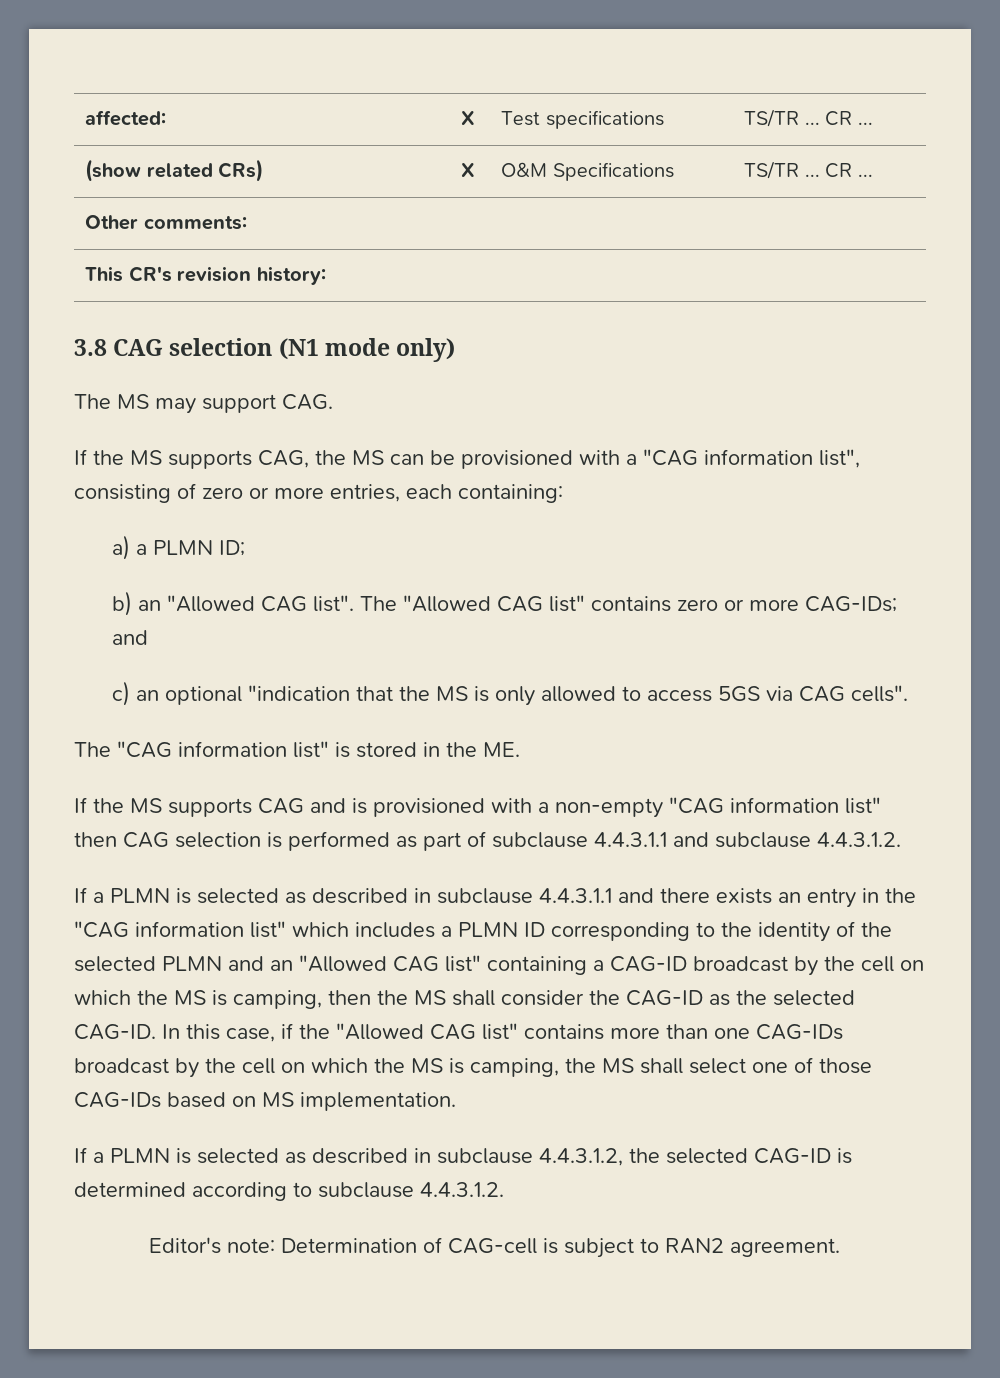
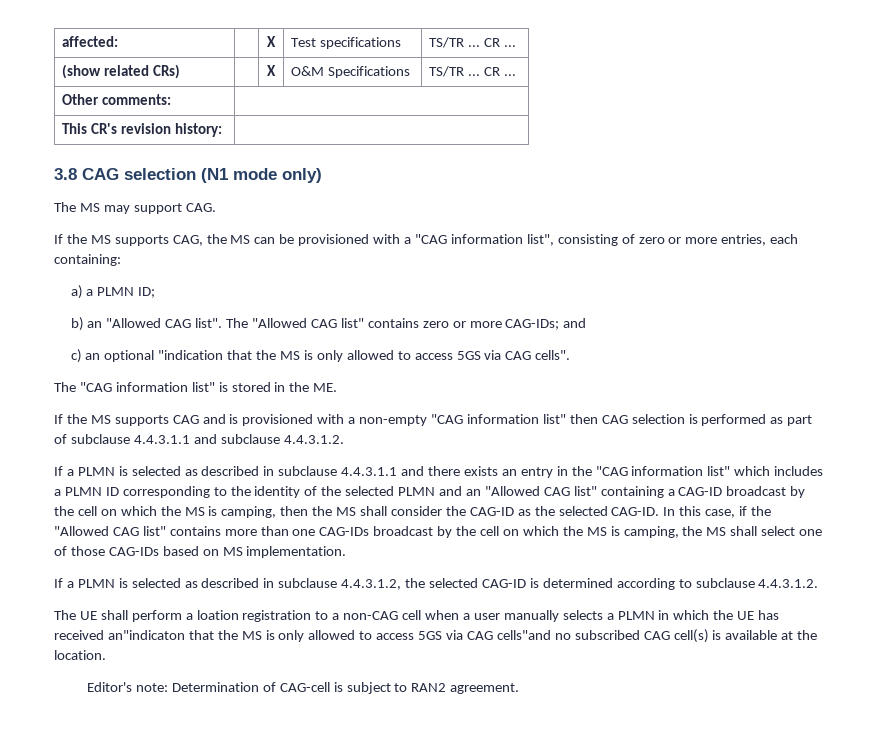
+ The UE shall perform a loation registration to a non-CAG cell when a user manually selects a PLMN in which the UE has received an"indicaton that the MS is only allowed to access 5GS via CAG cells"and no subscribed CAG cell(s) is available at the location.

